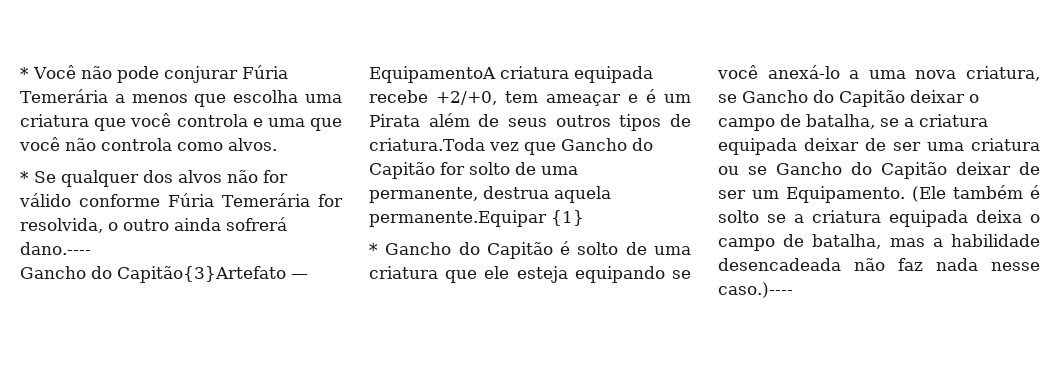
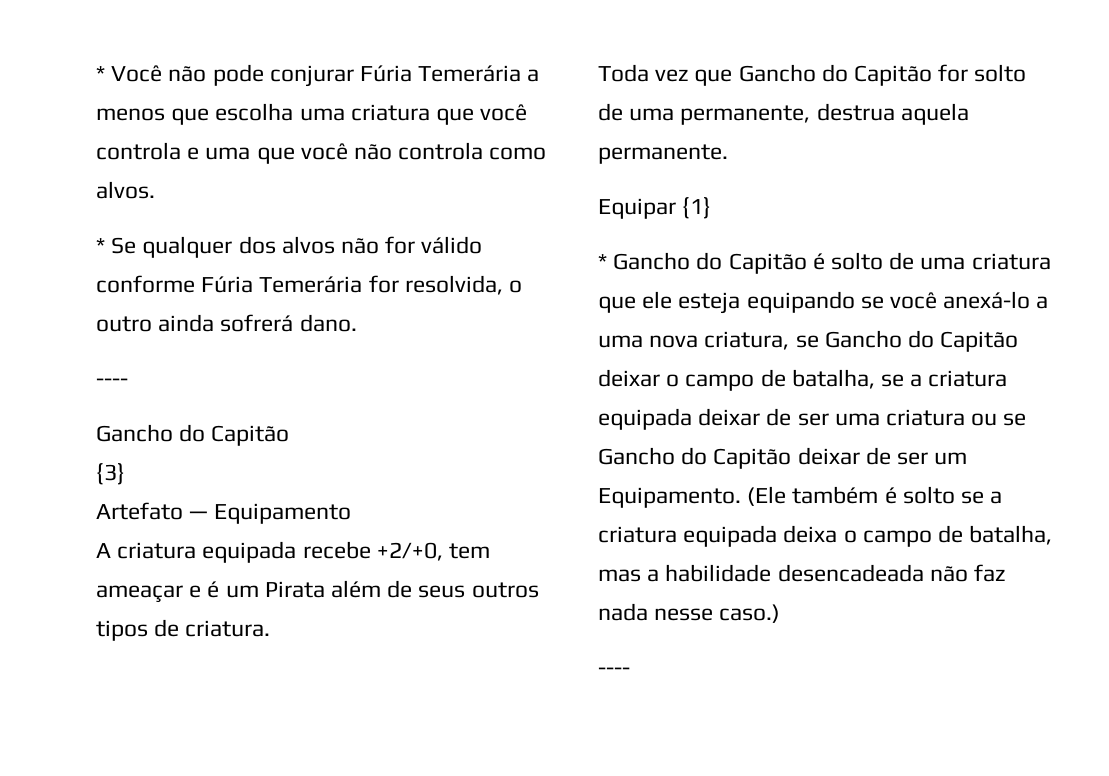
- * Se qualquer dos alvos não for válido conforme Fúria Temerária for resolvida, o outro ainda sofrerá dano.----
- Gancho do Capitão{3}Artefato — EquipamentoA criatura equipada recebe +2/+0, tem ameaçar e é um Pirata além de seus outros tipos de criatura.Toda vez que Gancho do Capitão for solto de uma permanente, destrua aquela permanente.Equipar {1}
+ * Se qualquer dos alvos não for válido conforme Fúria Temerária for resolvida, o outro ainda sofrerá dano.
+ ----
+ Gancho do Capitão
+ {3}
+ Artefato — Equipamento
+ A criatura equipada recebe +2/+0, tem ameaçar e é um Pirata além de seus outros tipos de criatura.
+ Toda vez que Gancho do Capitão for solto de uma permanente, destrua aquela permanente.
+ Equipar {1}
- (Ele também é solto se a criatura equipada deixa o campo de batalha, mas a habilidade desencadeada não faz nada nesse caso.)----
+ (Ele também é solto se a criatura equipada deixa o campo de batalha, mas a habilidade desencadeada não faz nada nesse caso.)
+ ----

